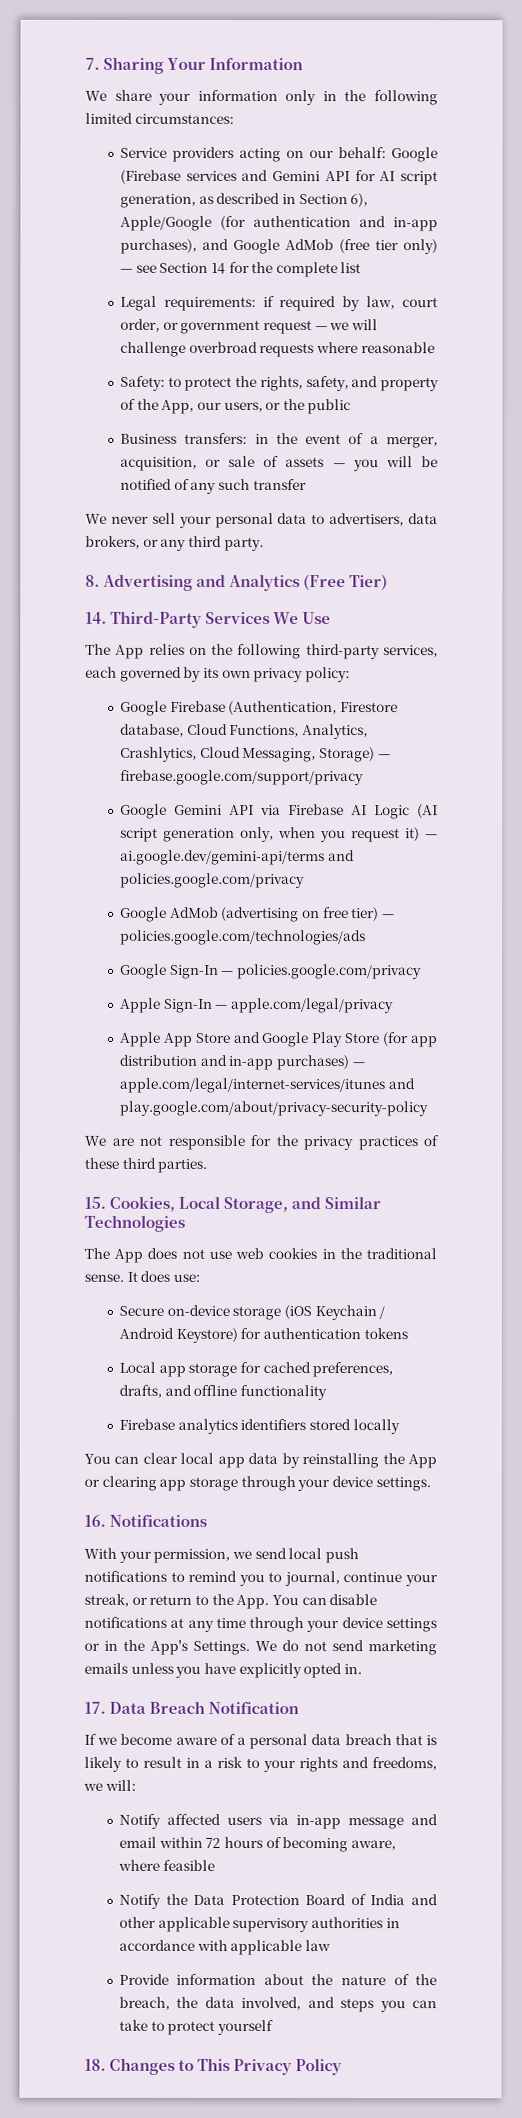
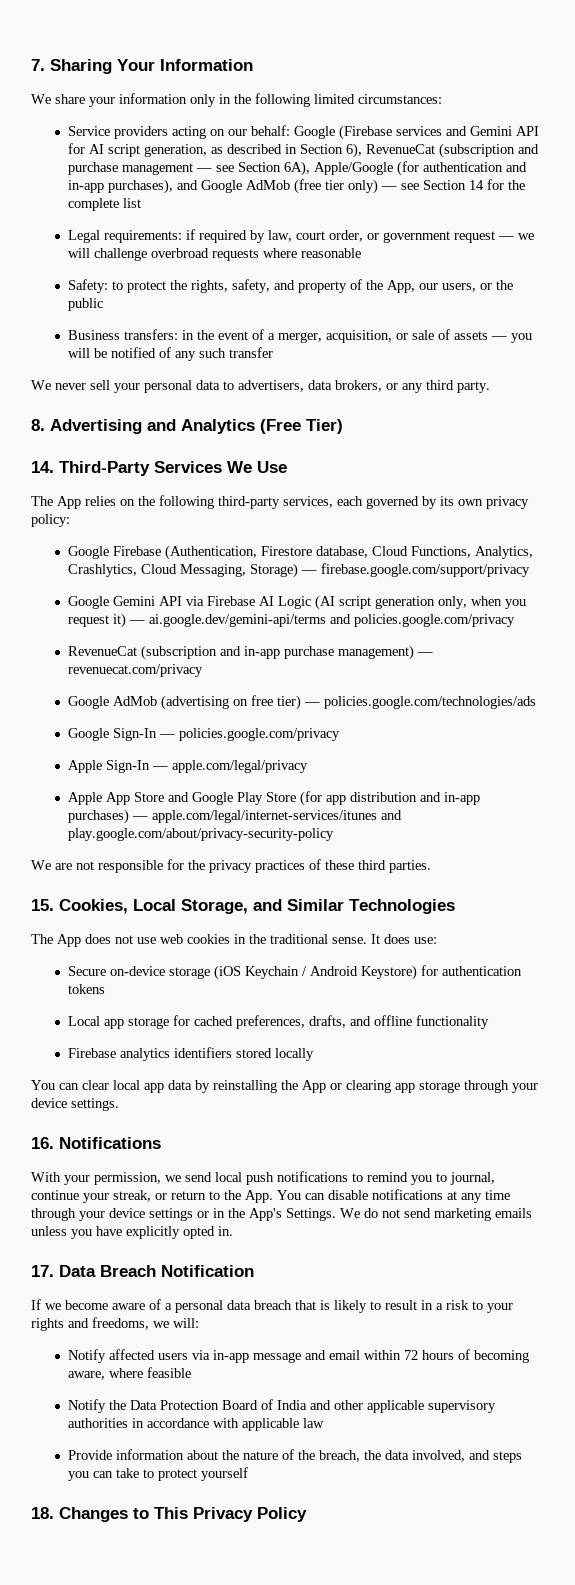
- Service providers acting on our behalf: Google (Firebase services and Gemini API for AI script generation, as described in Section 6), Apple/Google (for authentication and in-app purchases), and Google AdMob (free tier only) — see Section 14 for the complete list
+ Service providers acting on our behalf: Google (Firebase services and Gemini API for AI script generation, as described in Section 6), RevenueCat (subscription and purchase management — see Section 6A), Apple/Google (for authentication and in-app purchases), and Google AdMob (free tier only) — see Section 14 for the complete list
+ RevenueCat (subscription and in-app purchase management) — revenuecat.com/privacy

